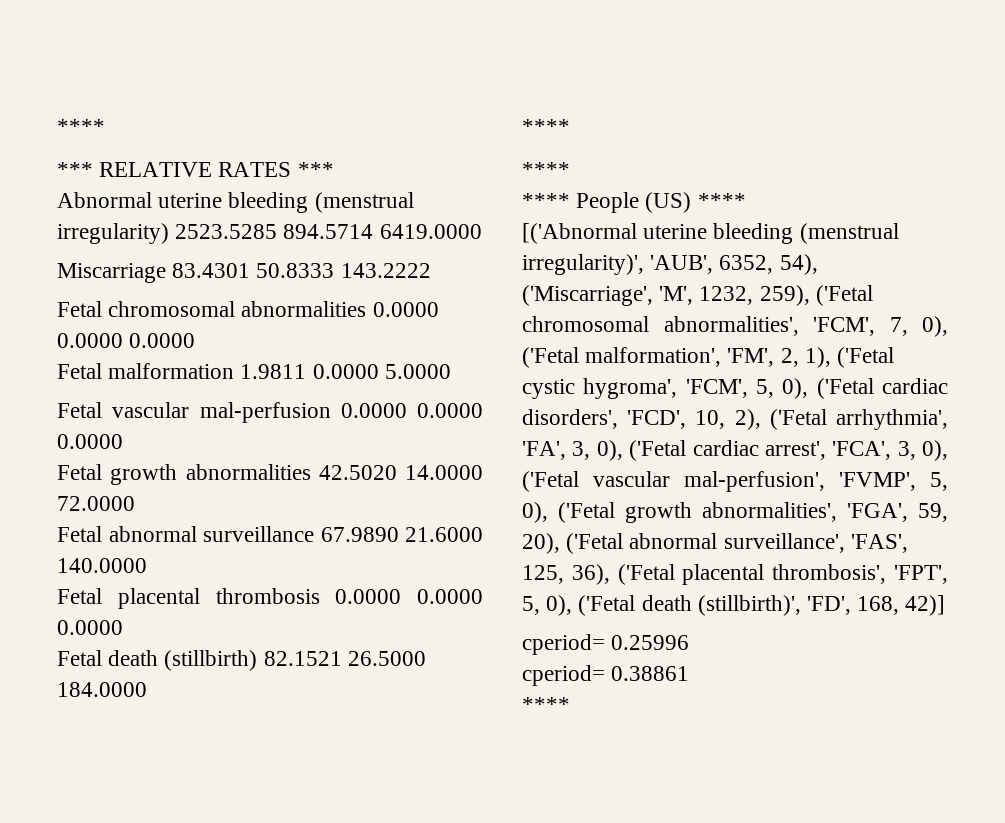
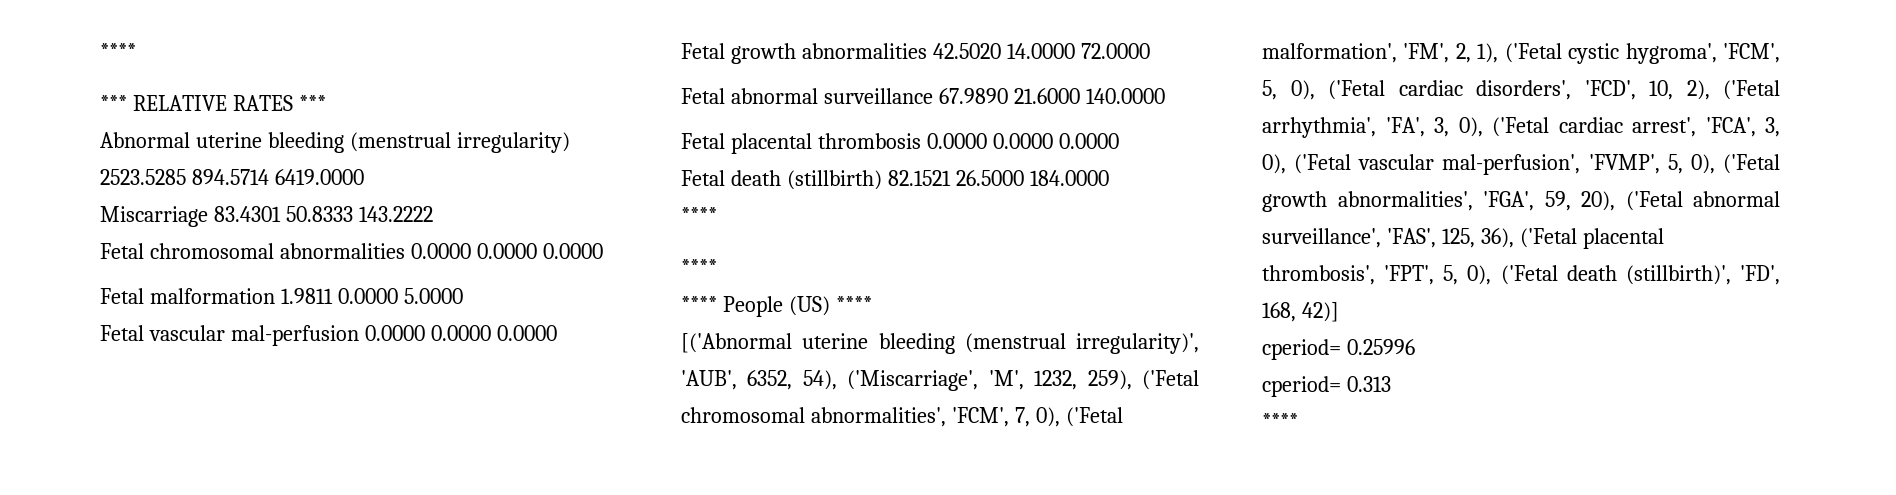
- cperiod= 0.38861
+ cperiod= 0.313

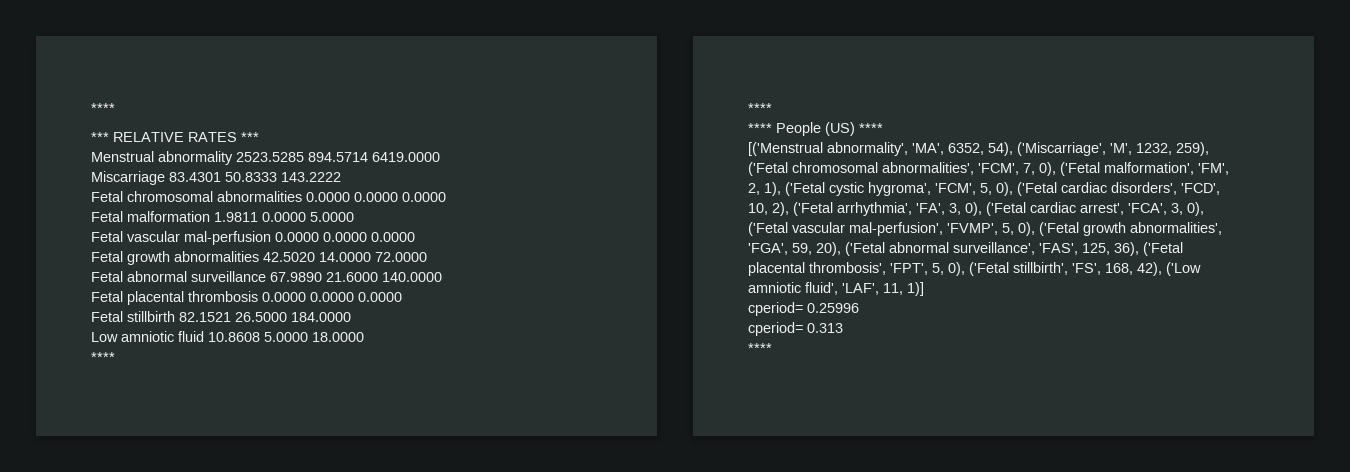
- Abnormal uterine bleeding (menstrual irregularity) 2523.5285 894.5714 6419.0000
+ Menstrual abnormality 2523.5285 894.5714 6419.0000
- Fetal death (stillbirth) 82.1521 26.5000 184.0000
+ Fetal stillbirth 82.1521 26.5000 184.0000
+ Low amniotic fluid 10.8608 5.0000 18.0000
- [('Abnormal uterine bleeding (menstrual irregularity)', 'AUB', 6352, 54), ('Miscarriage', 'M', 1232, 259), ('Fetal chromosomal abnormalities', 'FCM', 7, 0), ('Fetal malformation', 'FM', 2, 1), ('Fetal cystic hygroma', 'FCM', 5, 0), ('Fetal cardiac disorders', 'FCD', 10, 2), ('Fetal arrhythmia', 'FA', 3, 0), ('Fetal cardiac arrest', 'FCA', 3, 0), ('Fetal vascular mal-perfusion', 'FVMP', 5, 0), ('Fetal growth abnormalities', 'FGA', 59, 20), ('Fetal abnormal surveillance', 'FAS', 125, 36), ('Fetal placental thrombosis', 'FPT', 5, 0), ('Fetal death (stillbirth)', 'FD', 168, 42)]
+ [('Menstrual abnormality', 'MA', 6352, 54), ('Miscarriage', 'M', 1232, 259), ('Fetal chromosomal abnormalities', 'FCM', 7, 0), ('Fetal malformation', 'FM', 2, 1), ('Fetal cystic hygroma', 'FCM', 5, 0), ('Fetal cardiac disorders', 'FCD', 10, 2), ('Fetal arrhythmia', 'FA', 3, 0), ('Fetal cardiac arrest', 'FCA', 3, 0), ('Fetal vascular mal-perfusion', 'FVMP', 5, 0), ('Fetal growth abnormalities', 'FGA', 59, 20), ('Fetal abnormal surveillance', 'FAS', 125, 36), ('Fetal placental thrombosis', 'FPT', 5, 0), ('Fetal stillbirth', 'FS', 168, 42), ('Low amniotic fluid', 'LAF', 11, 1)]

